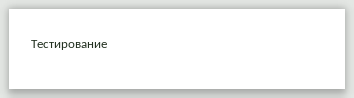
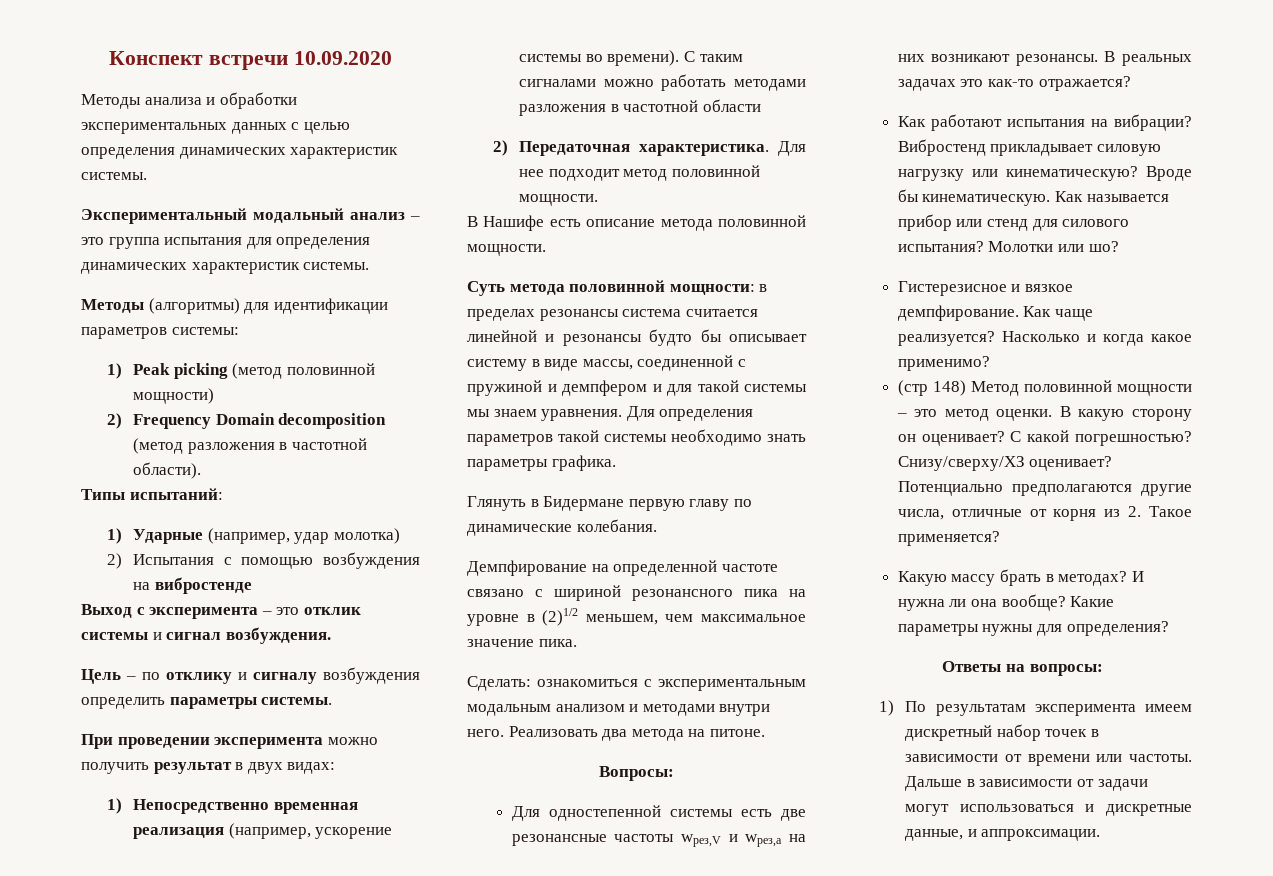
- Тестирование
+ Конспект встречи 10.09.2020
+ Методы анализа и обработки экспериментальных данных с целью определения динамических характеристик системы.
+ Экспериментальный модальный анализ – это группа испытания для определения динамических характеристик системы.
+ Методы (алгоритмы) для идентификации параметров системы:
+ 1) Peak picking (метод половинной мощности)
+ 2) Frequency Domain decomposition (метод разложения в частотной области).
+ Типы испытаний:
+ 1) Ударные (например, удар молотка)
+ 2) Испытания с помощью возбуждения на вибростенде
+ Выход с эксперимента – это отклик системы и сигнал возбуждения.
+ Цель – по отклику и сигналу возбуждения определить параметры системы.
+ При проведении эксперимента можно получить результат в двух видах:
+ 1) Непосредственно временная реализация (например, ускорение системы во времени). С таким сигналами можно работать методами разложения в частотной области
+ 2) Передаточная характеристика. Для нее подходит метод половинной мощности.
+ В Нашифе есть описание метода половинной мощности.
+ Суть метода половинной мощности: в пределах резонансы система считается линейной и резонансы будто бы описывает систему в виде массы, соединенной с пружиной и демпфером и для такой системы мы знаем уравнения. Для определения параметров такой системы необходимо знать параметры графика.
+ Глянуть в Бидермане первую главу по динамические колебания.
+ Демпфирование на определенной частоте связано с шириной резонансного пика на уровне в (2)1/2 меньшем, чем максимальное значение пика.
+ Сделать: ознакомиться с экспериментальным модальным анализом и методами внутри него. Реализовать два метода на питоне.
+ Вопросы:
+ Для одностепенной системы есть две резонансные частоты wрез,V и wрез,а на них возникают резонансы. В реальных задачах это как-то отражается?
+ Как работают испытания на вибрации? Вибростенд прикладывает силовую нагрузку или кинематическую? Вроде бы кинематическую. Как называется прибор или стенд для силового испытания? Молотки или шо?
+ Гистерезисное и вязкое демпфирование. Как чаще реализуется? Насколько и когда какое применимо?
+ (стр 148) Метод половинной мощности – это метод оценки. В какую сторону он оценивает? С какой погрешностью? Снизу/сверху/ХЗ оценивает? Потенциально предполагаются другие числа, отличные от корня из 2. Такое применяется?
+ Какую массу брать в методах? И нужна ли она вообще? Какие параметры нужны для определения?
+ Ответы на вопросы:
+ 1) По результатам эксперимента имеем дискретный набор точек в зависимости от времени или частоты. Дальше в зависимости от задачи могут использоваться и дискретные данные, и аппроксимации.

